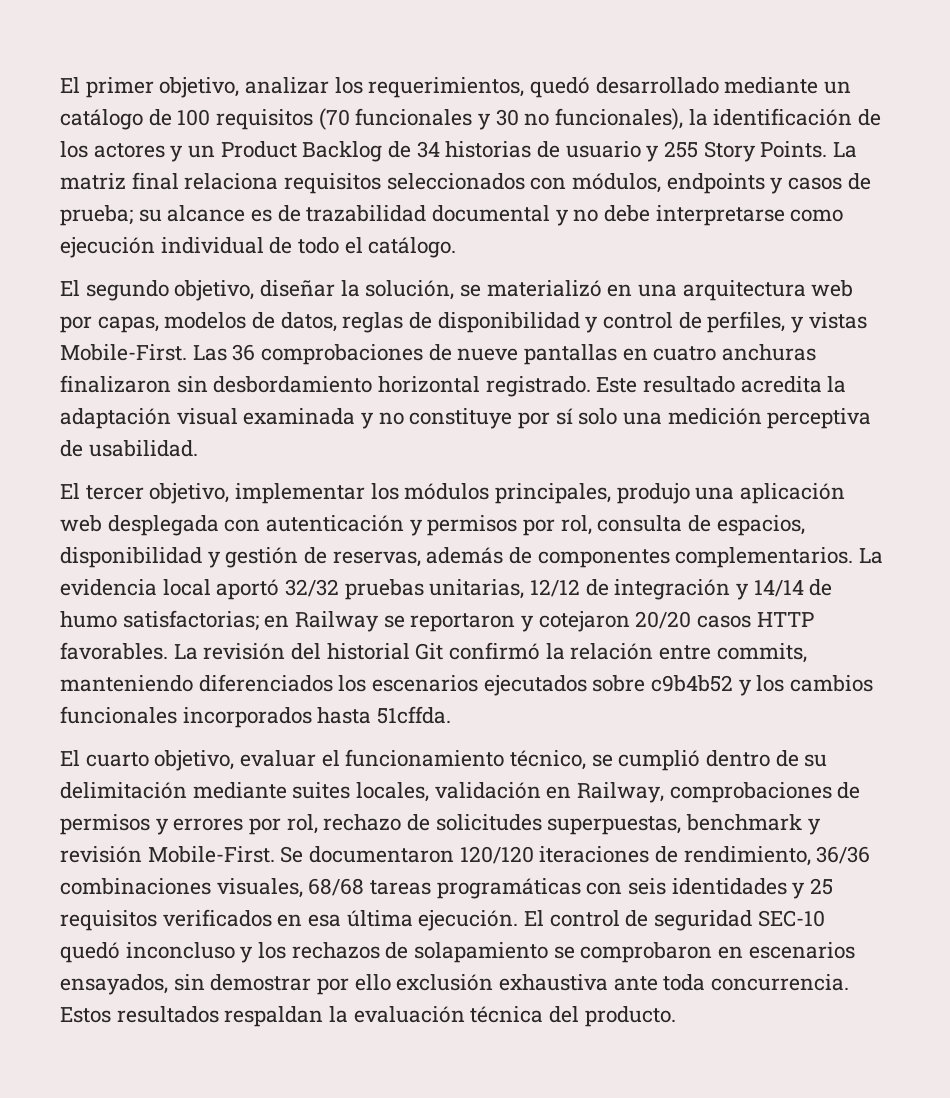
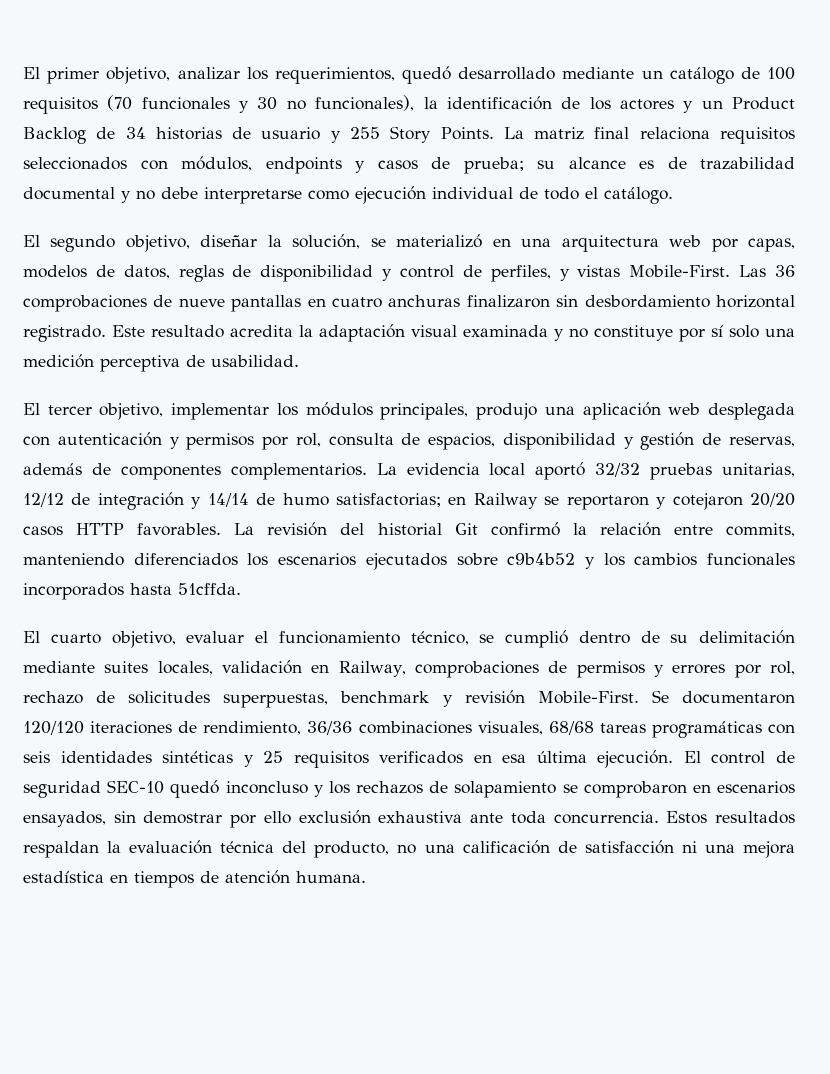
- Se documentaron 120/120 iteraciones de rendimiento, 36/36 combinaciones visuales, 68/68 tareas programáticas con seis identidades y 25 requisitos verificados en esa última ejecución.
+ Se documentaron 120/120 iteraciones de rendimiento, 36/36 combinaciones visuales, 68/68 tareas programáticas con seis identidades sintéticas y 25 requisitos verificados en esa última ejecución.
- Estos resultados respaldan la evaluación técnica del producto.
+ Estos resultados respaldan la evaluación técnica del producto, no una calificación de satisfacción ni una mejora estadística en tiempos de atención humana.

